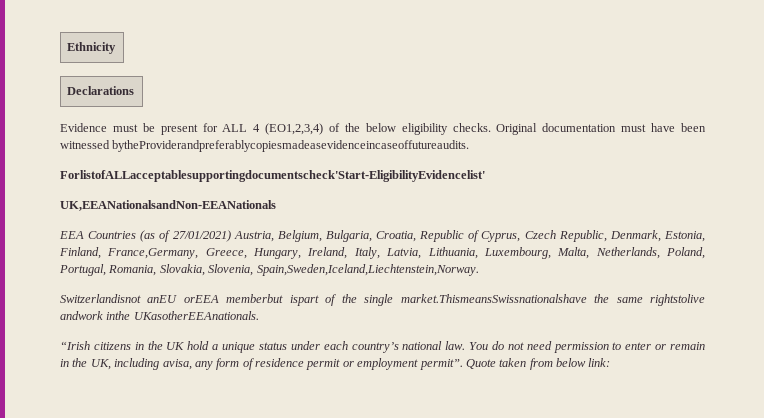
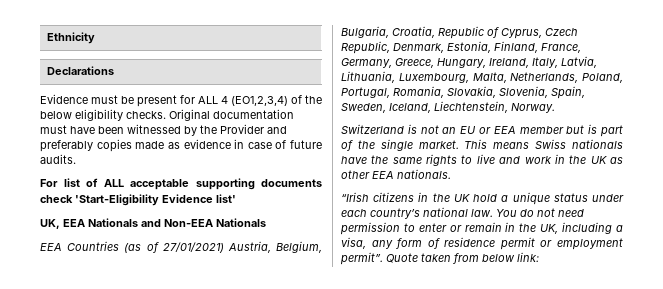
- Original documentation must have been witnessed bytheProviderandpreferablycopiesmadeasevidenceincaseoffutureaudits.
- ForlistofALLacceptablesupportingdocumentscheck'Start-EligibilityEvidencelist'
- UK,EEANationalsandNon-EEANationals
+ Original documentation must have been witnessed by the Provider and preferably copies made as evidence in case of future audits.
+ For list of ALL acceptable supporting documents check 'Start-Eligibility Evidence list'
+ UK, EEA Nationals and Non-EEA Nationals
- EEA Countries (as of 27/01/2021) Austria, Belgium, Bulgaria, Croatia, Republic of Cyprus, Czech Republic, Denmark, Estonia, Finland, France,Germany, Greece, Hungary, Ireland, Italy, Latvia, Lithuania, Luxembourg, Malta, Netherlands, Poland, Portugal, Romania, Slovakia, Slovenia, Spain,Sweden,Iceland,Liechtenstein,Norway.
- Switzerlandisnot anEU orEEA memberbut ispart of the single market.ThismeansSwissnationalshave the same rightstolive andwork inthe UKasotherEEAnationals.
+ EEA Countries (as of 27/01/2021) Austria, Belgium, Bulgaria, Croatia, Republic of Cyprus, Czech Republic, Denmark, Estonia, Finland, France, Germany, Greece, Hungary, Ireland, Italy, Latvia, Lithuania, Luxembourg, Malta, Netherlands, Poland, Portugal, Romania, Slovakia, Slovenia, Spain, Sweden, Iceland, Liechtenstein, Norway.
+ Switzerland is not an EU or EEA member but is part of the single market. This means Swiss nationals have the same rights to live and work in the UK as other EEA nationals.
- You do not need permission to enter or remain in the UK, including avisa, any form of residence permit or employment permit”.
+ You do not need permission to enter or remain in the UK, including a visa, any form of residence permit or employment permit”.

